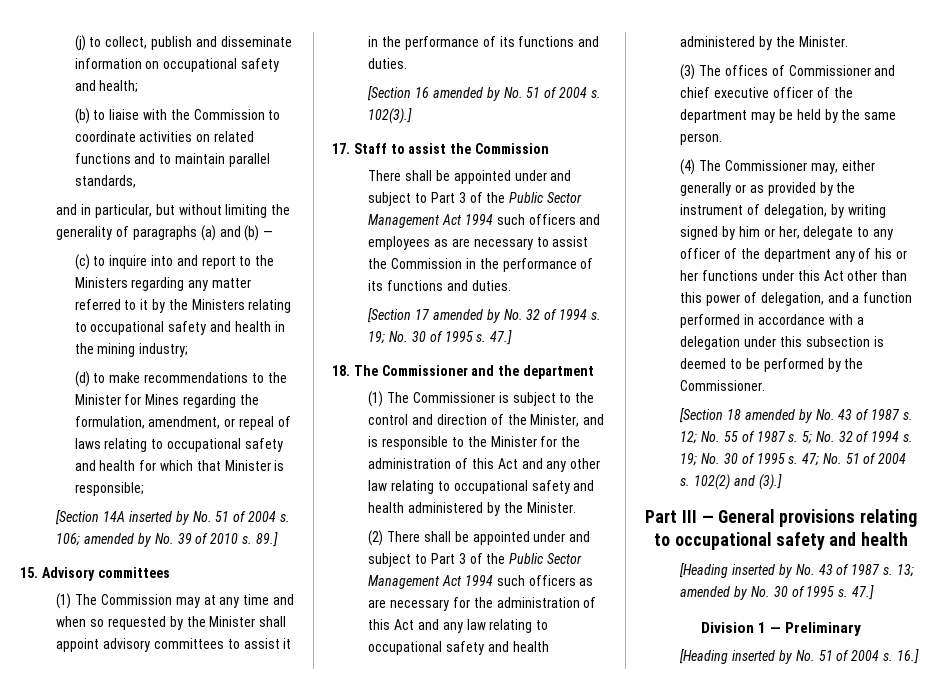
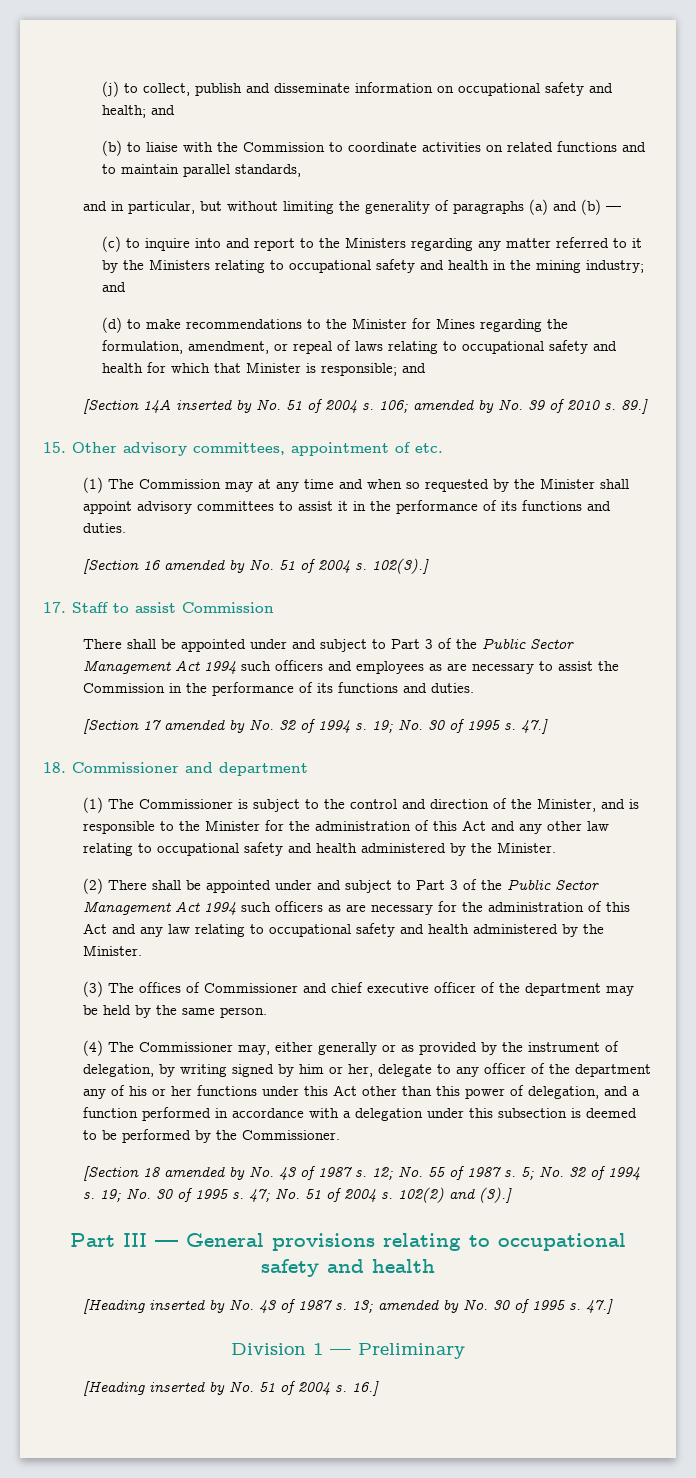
- (j) to collect, publish and disseminate information on occupational safety and health;
+ (j) to collect, publish and disseminate information on occupational safety and health; and
- (c) to inquire into and report to the Ministers regarding any matter referred to it by the Ministers relating to occupational safety and health in the mining industry;
+ (c) to inquire into and report to the Ministers regarding any matter referred to it by the Ministers relating to occupational safety and health in the mining industry; and
- (d) to make recommendations to the Minister for Mines regarding the formulation, amendment, or repeal of laws relating to occupational safety and health for which that Minister is responsible;
+ (d) to make recommendations to the Minister for Mines regarding the formulation, amendment, or repeal of laws relating to occupational safety and health for which that Minister is responsible; and
- 15. Advisory committees
+ 15. Other advisory committees, appointment of etc.
- 17. Staff to assist the Commission
+ 17. Staff to assist Commission
- 18. The Commissioner and the department
+ 18. Commissioner and department

